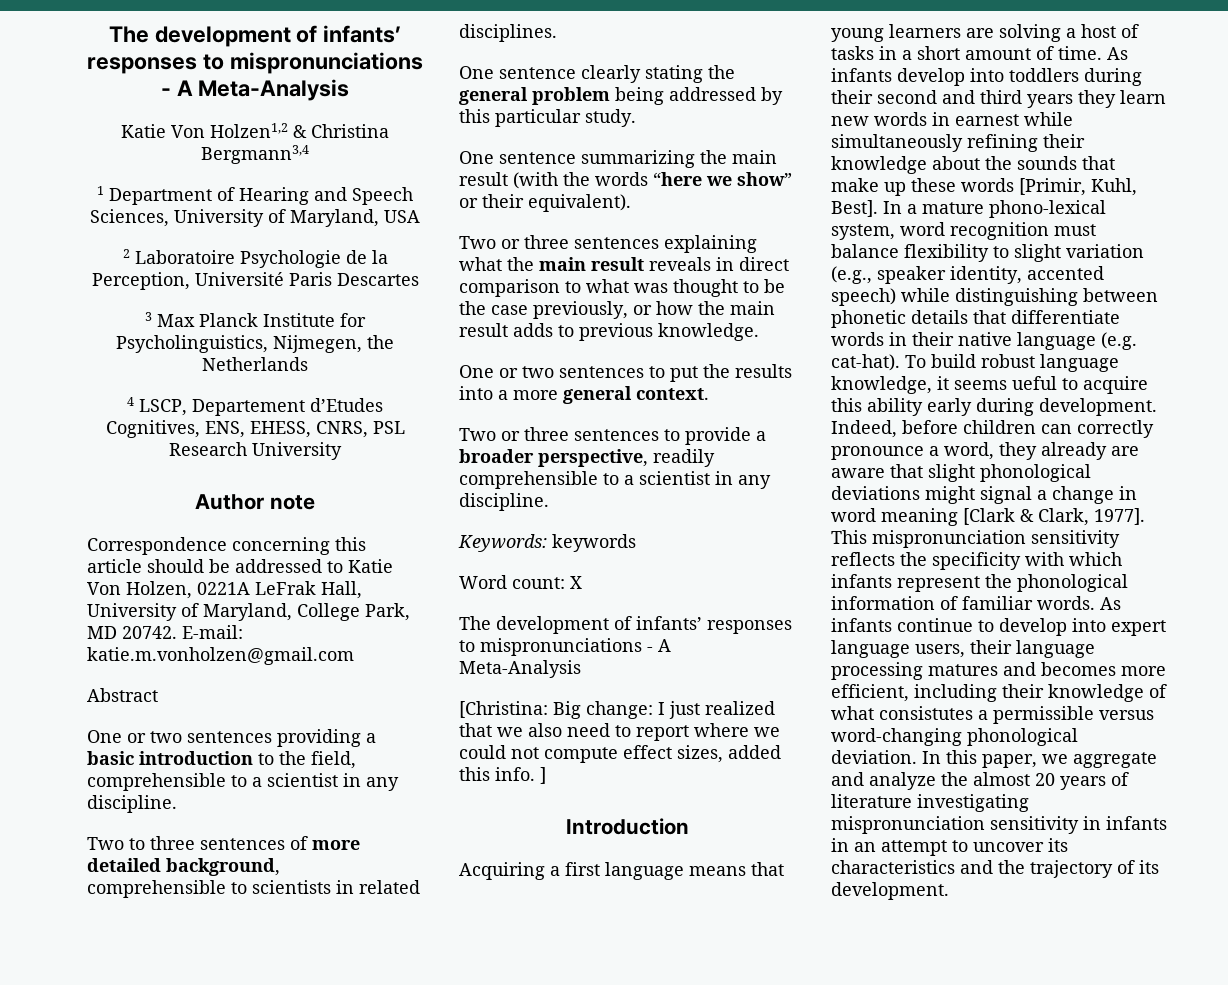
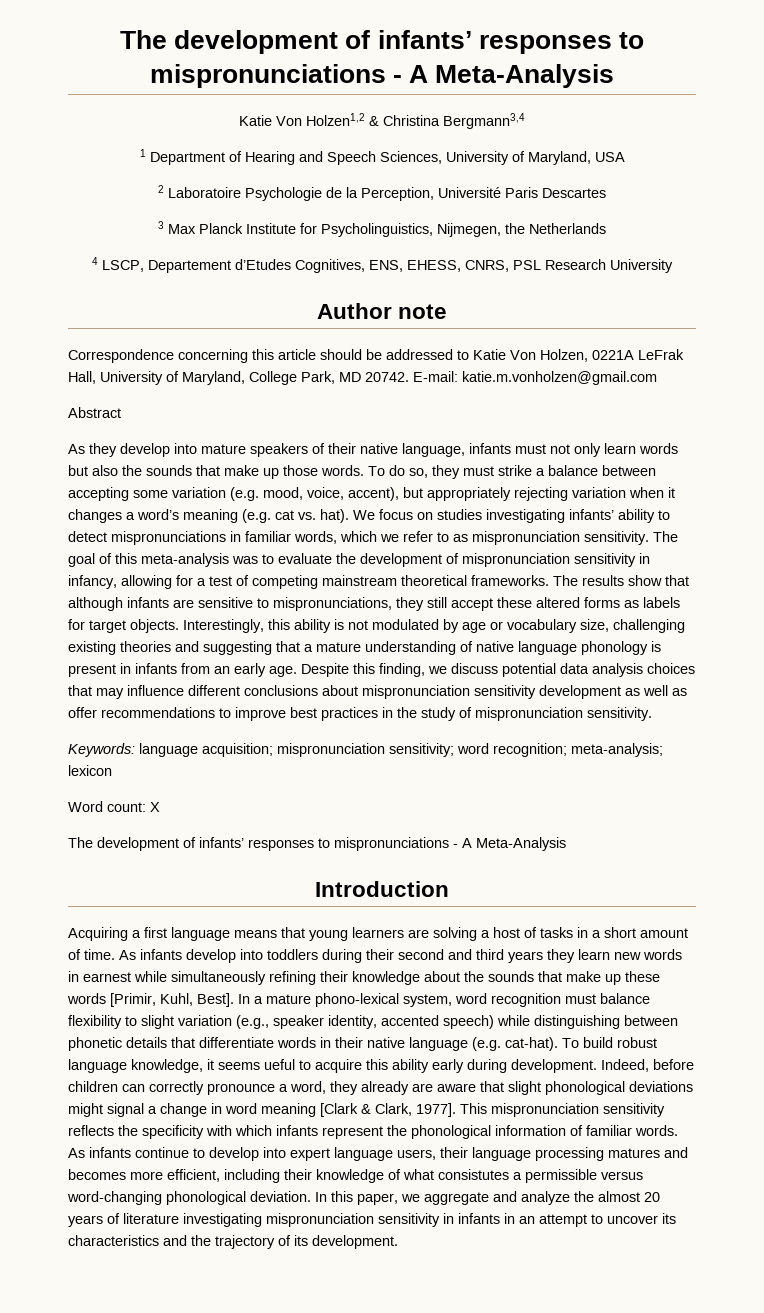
- One or two sentences providing a basic introduction to the field, comprehensible to a scientist in any discipline.
- Two to three sentences of more detailed background, comprehensible to scientists in related disciplines.
- One sentence clearly stating the general problem being addressed by this particular study.
- One sentence summarizing the main result (with the words “here we show” or their equivalent).
- Two or three sentences explaining what the main result reveals in direct comparison to what was thought to be the case previously, or how the main result adds to previous knowledge.
- One or two sentences to put the results into a more general context.
- Two or three sentences to provide a broader perspective, readily comprehensible to a scientist in any discipline.
- Keywords: keywords
+ As they develop into mature speakers of their native language, infants must not only learn words but also the sounds that make up those words. To do so, they must strike a balance between accepting some variation (e.g. mood, voice, accent), but appropriately rejecting variation when it changes a word’s meaning (e.g. cat vs. hat). We focus on studies investigating infants’ ability to detect mispronunciations in familiar words, which we refer to as mispronunciation sensitivity. The goal of this meta-analysis was to evaluate the development of mispronunciation sensitivity in infancy, allowing for a test of competing mainstream theoretical frameworks. The results show that although infants are sensitive to mispronunciations, they still accept these altered forms as labels for target objects. Interestingly, this ability is not modulated by age or vocabulary size, challenging existing theories and suggesting that a mature understanding of native language phonology is present in infants from an early age. Despite this finding, we discuss potential data analysis choices that may influence different conclusions about mispronunciation sensitivity development as well as offer recommendations to improve best practices in the study of mispronunciation sensitivity.
+ Keywords: language acquisition; mispronunciation sensitivity; word recognition; meta-analysis; lexicon
- [Christina: Big change: I just realized that we also need to report where we could not compute effect sizes, added this info. ]

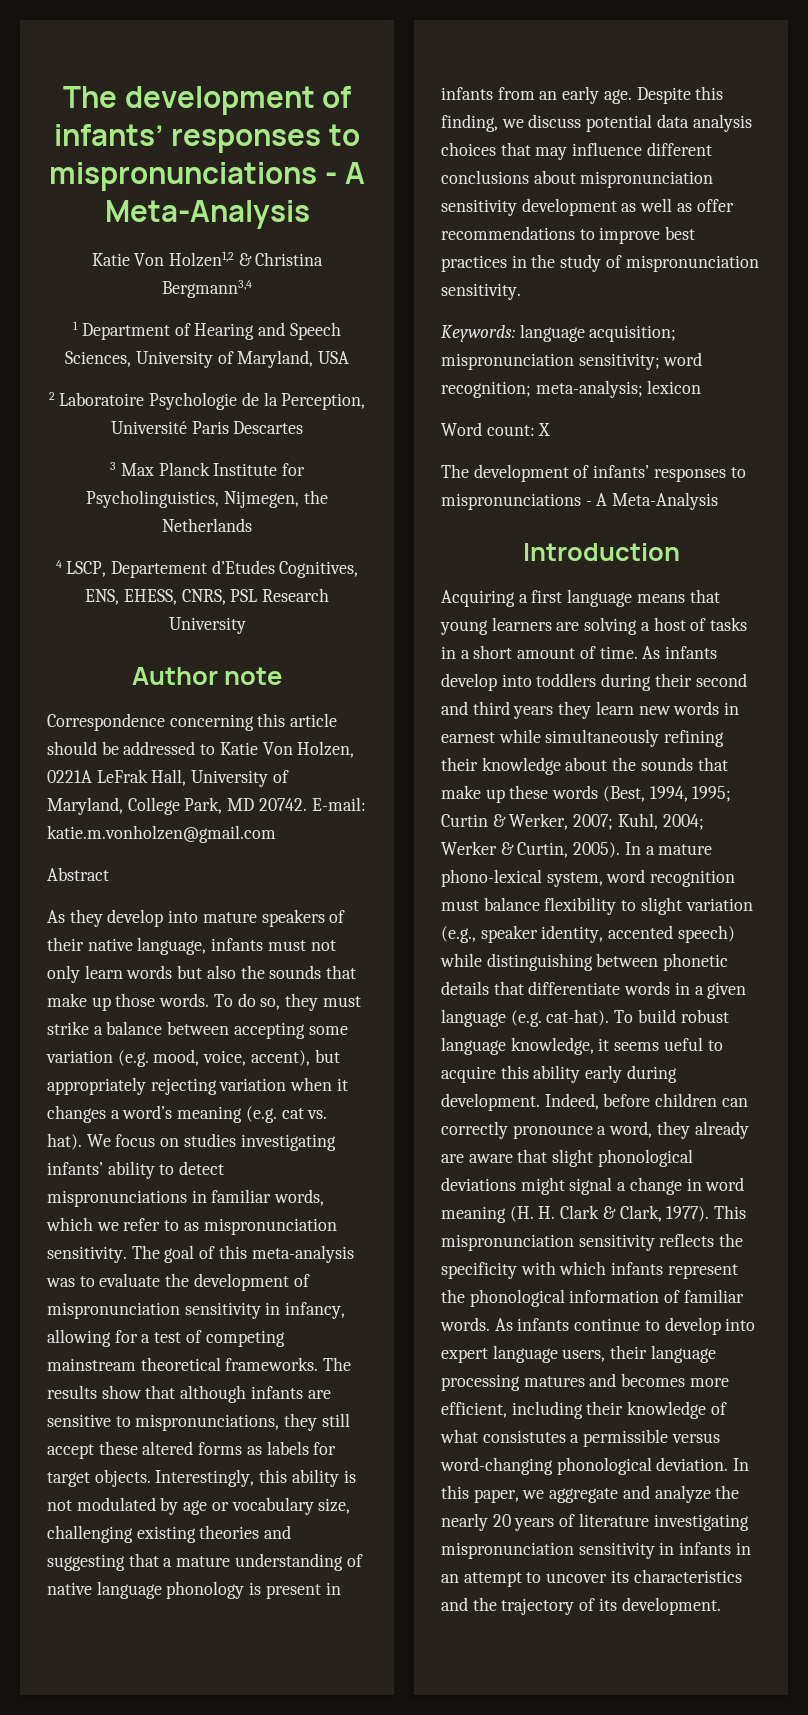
- As infants develop into toddlers during their second and third years they learn new words in earnest while simultaneously refining their knowledge about the sounds that make up these words [Primir, Kuhl, Best].
+ As infants develop into toddlers during their second and third years they learn new words in earnest while simultaneously refining their knowledge about the sounds that make up these words (Best, 1994, 1995; Curtin & Werker, 2007; Kuhl, 2004; Werker & Curtin, 2005).
- In a mature phono-lexical system, word recognition must balance flexibility to slight variation (e.g., speaker identity, accented speech) while distinguishing between phonetic details that differentiate words in their native language (e.g. cat-hat).
+ In a mature phono-lexical system, word recognition must balance flexibility to slight variation (e.g., speaker identity, accented speech) while distinguishing between phonetic details that differentiate words in a given language (e.g. cat-hat).
- Indeed, before children can correctly pronounce a word, they already are aware that slight phonological deviations might signal a change in word meaning [Clark & Clark, 1977].
+ Indeed, before children can correctly pronounce a word, they already are aware that slight phonological deviations might signal a change in word meaning (H. H. Clark & Clark, 1977).
- In this paper, we aggregate and analyze the almost 20 years of literature investigating mispronunciation sensitivity in infants in an attempt to uncover its characteristics and the trajectory of its development.
+ In this paper, we aggregate and analyze the nearly 20 years of literature investigating mispronunciation sensitivity in infants in an attempt to uncover its characteristics and the trajectory of its development.

